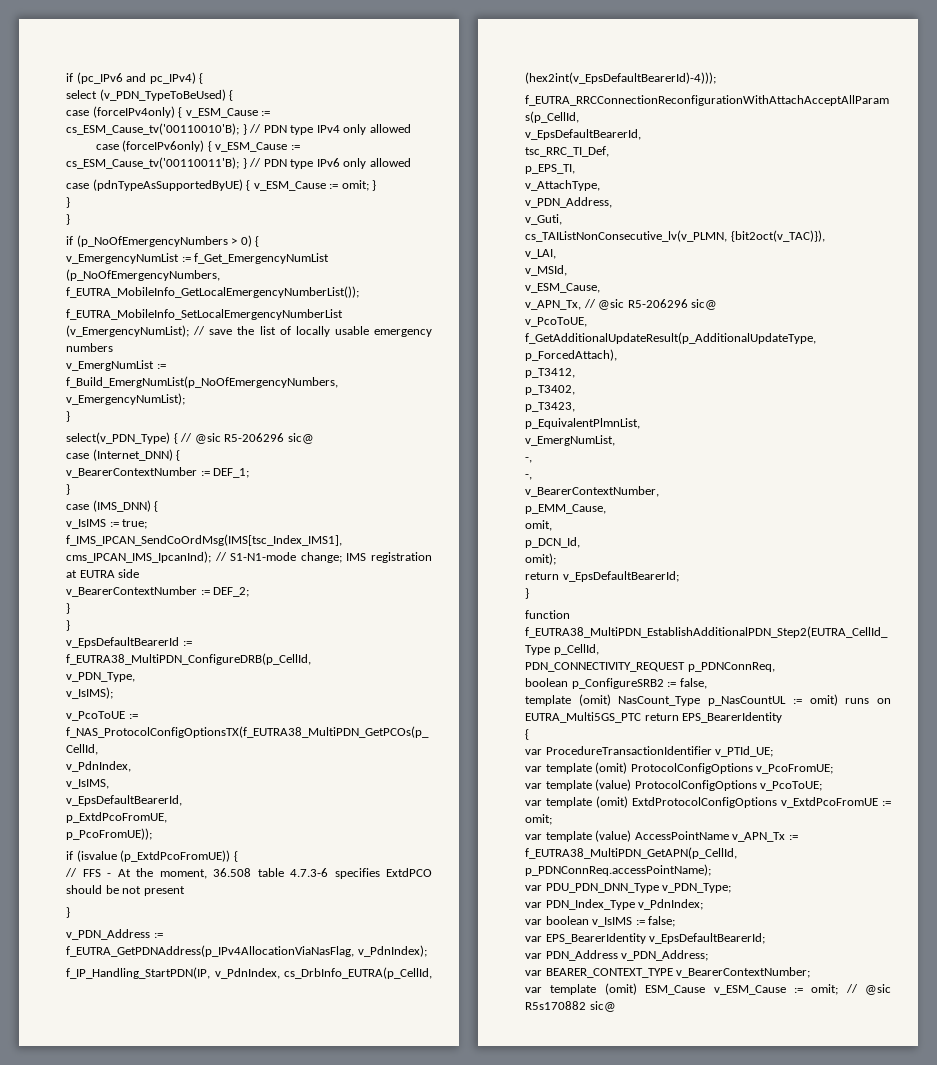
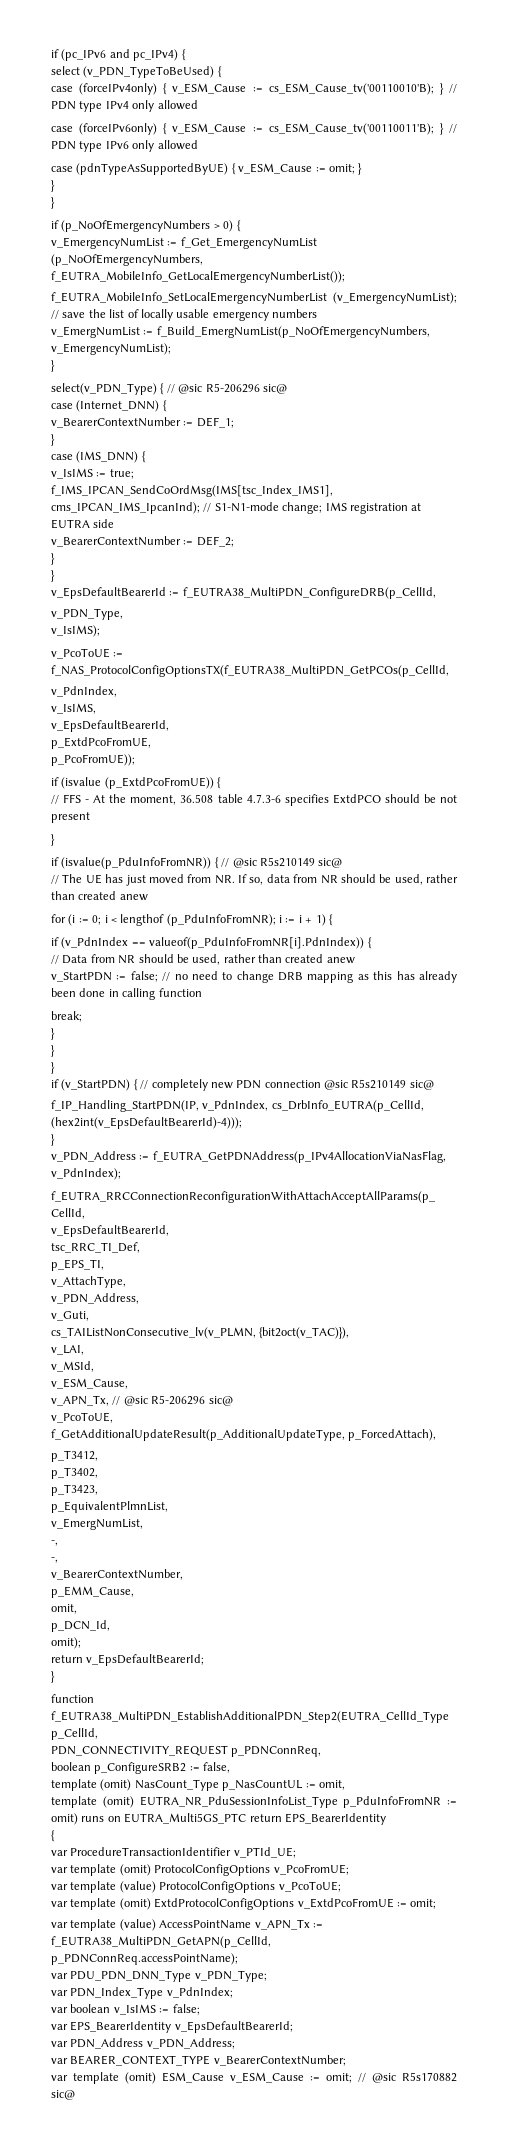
- v_PDN_Address := f_EUTRA_GetPDNAddress(p_IPv4AllocationViaNasFlag, v_PdnIndex);
+ if (isvalue(p_PduInfoFromNR)) { // @sic R5s210149 sic@
+ // The UE has just moved from NR. If so, data from NR should be used, rather than created anew
+ for (i := 0; i < lengthof (p_PduInfoFromNR); i := i + 1) {
+ if (v_PdnIndex == valueof(p_PduInfoFromNR[i].PdnIndex)) {
+ // Data from NR should be used, rather than created anew
+ v_StartPDN := false; // no need to change DRB mapping as this has already been done in calling function
+ break;
+ }
+ }
+ }
+ if (v_StartPDN) { // completely new PDN connection @sic R5s210149 sic@
  f_IP_Handling_StartPDN(IP, v_PdnIndex, cs_DrbInfo_EUTRA(p_CellId, (hex2int(v_EpsDefaultBearerId)-4)));
+ }
+ v_PDN_Address := f_EUTRA_GetPDNAddress(p_IPv4AllocationViaNasFlag, v_PdnIndex);
- template (omit) NasCount_Type p_NasCountUL := omit) runs on EUTRA_Multi5GS_PTC return EPS_BearerIdentity
+ template (omit) NasCount_Type p_NasCountUL := omit,
+ template (omit) EUTRA_NR_PduSessionInfoList_Type p_PduInfoFromNR := omit) runs on EUTRA_Multi5GS_PTC return EPS_BearerIdentity

